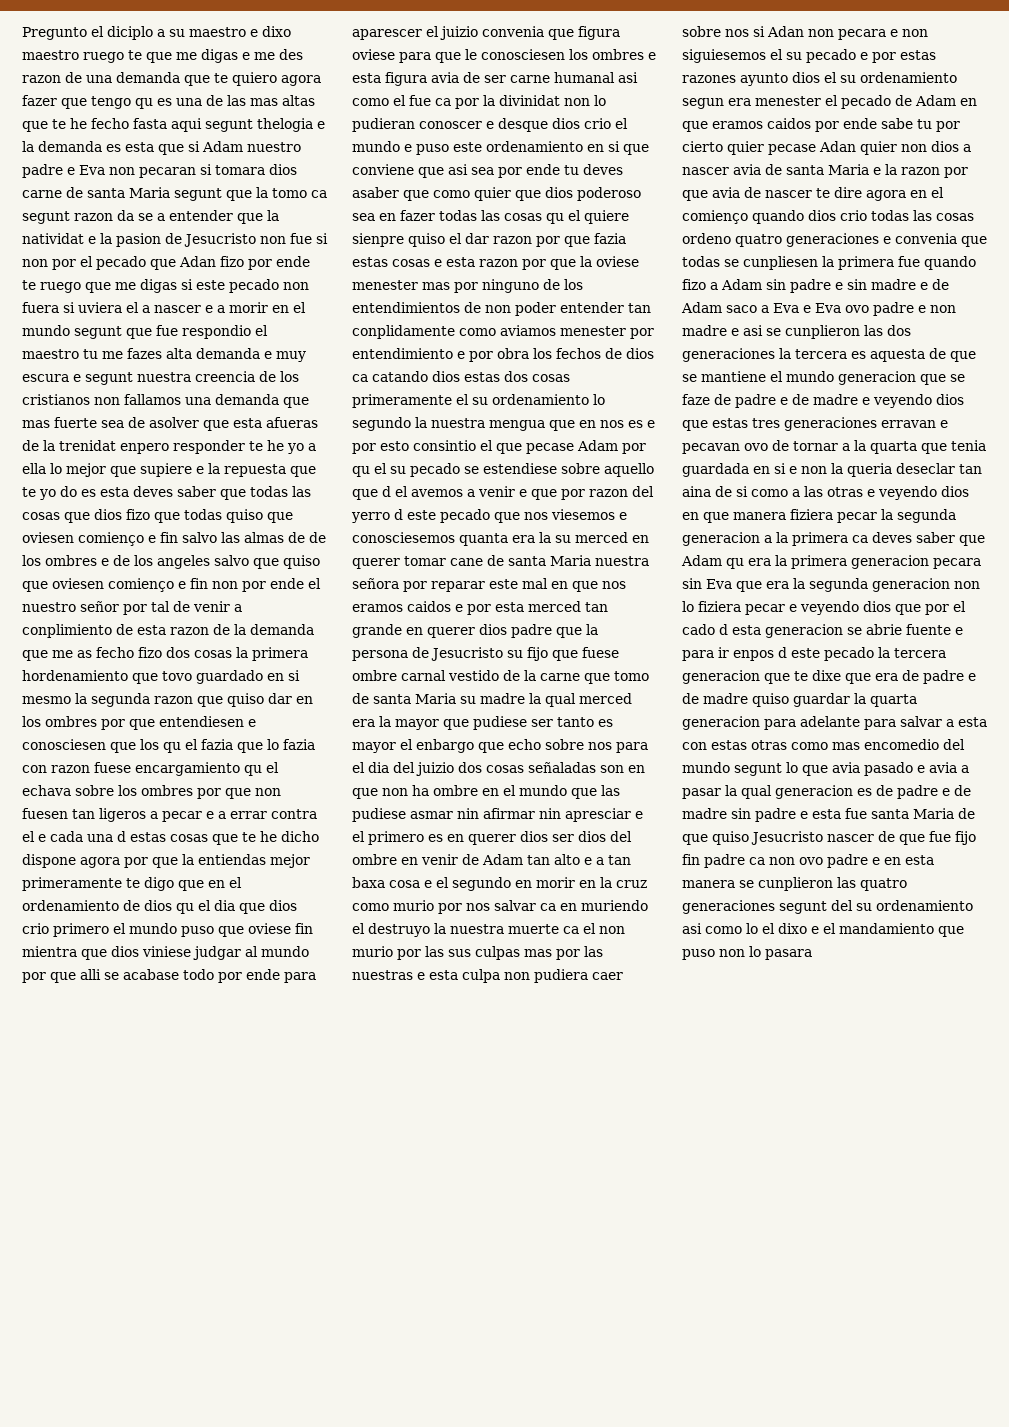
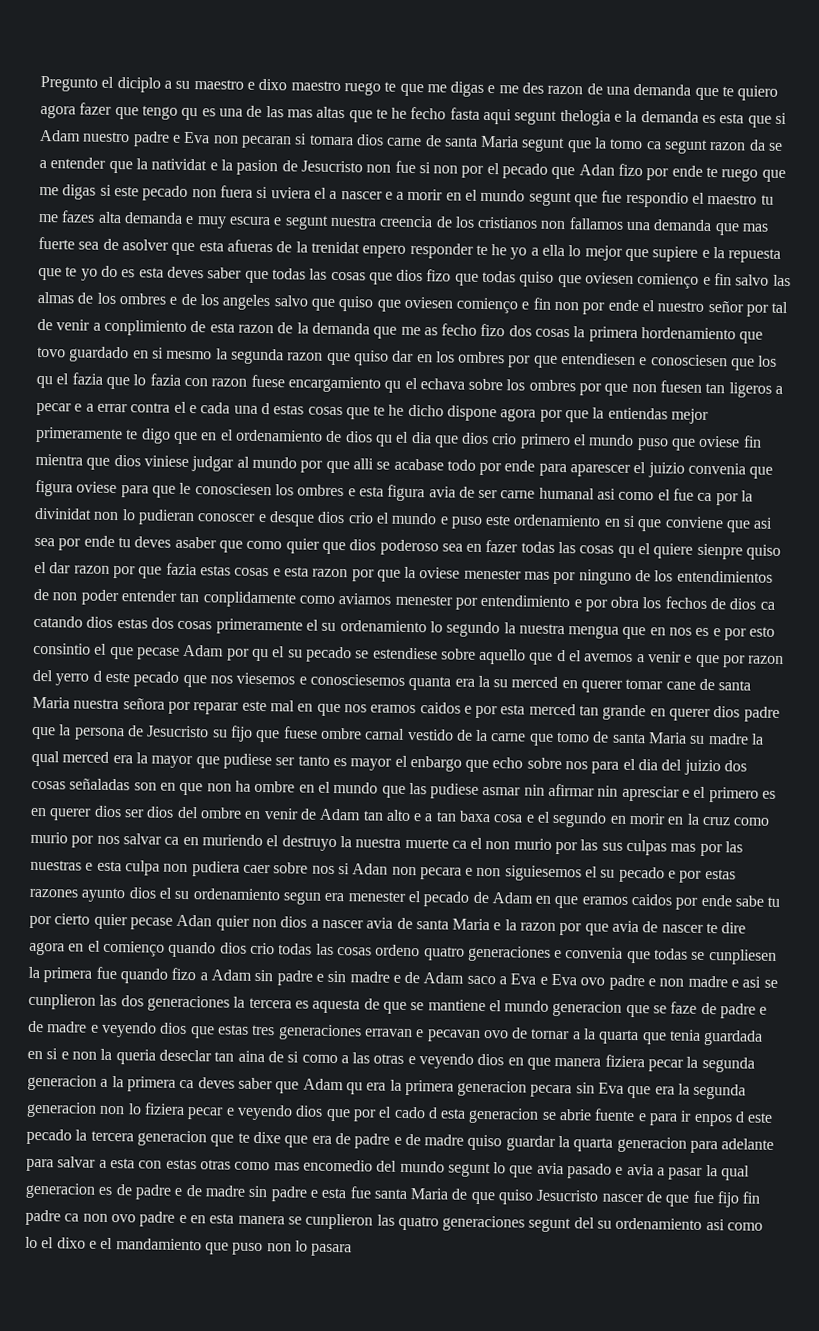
- Pregunto el diciplo a su maestro e dixo maestro ruego te que me digas e me des razon de una demanda que te quiero agora fazer que tengo qu es una de las mas altas que te he fecho fasta aqui segunt thelogia e la demanda es esta que si Adam nuestro padre e Eva non pecaran si tomara dios carne de santa Maria segunt que la tomo ca segunt razon da se a entender que la natividat e la pasion de Jesucristo non fue si non por el pecado que Adan fizo por ende te ruego que me digas si este pecado non fuera si uviera el a nascer e a morir en el mundo segunt que fue respondio el maestro tu me fazes alta demanda e muy escura e segunt nuestra creencia de los cristianos non fallamos una demanda que mas fuerte sea de asolver que esta afueras de la trenidat enpero responder te he yo a ella lo mejor que supiere e la repuesta que te yo do es esta deves saber que todas las cosas que dios fizo que todas quiso que oviesen comienço e fin salvo las almas de de los ombres e de los angeles salvo que quiso que oviesen comienço e fin non por ende el nuestro señor por tal de venir a conplimiento de esta razon de la demanda que me as fecho fizo dos cosas la primera hordenamiento que tovo guardado en si mesmo la segunda razon que quiso dar en los ombres por que entendiesen e conosciesen que los qu el fazia que lo fazia con razon fuese encargamiento qu el echava sobre los ombres por que non fuesen tan ligeros a pecar e a errar contra el e cada una d estas cosas que te he dicho dispone agora por que la entiendas mejor primeramente te digo que en el ordenamiento de dios qu el dia que dios crio primero el mundo puso que oviese fin mientra que dios viniese judgar al mundo por que alli se acabase todo por ende para aparescer el juizio convenia que figura oviese para que le conosciesen los ombres e esta figura avia de ser carne humanal asi como el fue ca por la divinidat non lo pudieran conoscer e desque dios crio el mundo e puso este ordenamiento en si que conviene que asi sea por ende tu deves asaber que como quier que dios poderoso sea en fazer todas las cosas qu el quiere sienpre quiso el dar razon por que fazia estas cosas e esta razon por que la oviese menester mas por ninguno de los entendimientos de non poder entender tan conplidamente como aviamos menester por entendimiento e por obra los fechos de dios ca catando dios estas dos cosas primeramente el su ordenamiento lo segundo la nuestra mengua que en nos es e por esto consintio el que pecase Adam por qu el su pecado se estendiese sobre aquello que d el avemos a venir e que por razon del yerro d este pecado que nos viesemos e conosciesemos quanta era la su merced en querer tomar cane de santa Maria nuestra señora por reparar este mal en que nos eramos caidos e por esta merced tan grande en querer dios padre que la persona de Jesucristo su fijo que fuese ombre carnal vestido de la carne que tomo de santa Maria su madre la qual merced era la mayor que pudiese ser tanto es mayor el enbargo que echo sobre nos para el dia del juizio dos cosas señaladas son en que non ha ombre en el mundo que las pudiese asmar nin afirmar nin apresciar e el primero es en querer dios ser dios del ombre en venir de Adam tan alto e a tan baxa cosa e el segundo en morir en la cruz como murio por nos salvar ca en muriendo el destruyo la nuestra muerte ca el non murio por las sus culpas mas por las nuestras e esta culpa non pudiera caer sobre nos si Adan non pecara e non siguiesemos el su pecado e por estas razones ayunto dios el su ordenamiento segun era menester el pecado de Adam en que eramos caidos por ende sabe tu por cierto quier pecase Adan quier non dios a nascer avia de santa Maria e la razon por que avia de nascer te dire agora en el comienço quando dios crio todas las cosas ordeno quatro generaciones e convenia que todas se cunpliesen la primera fue quando fizo a Adam sin padre e sin madre e de Adam saco a Eva e Eva ovo padre e non madre e asi se cunplieron las dos generaciones la tercera es aquesta de que se mantiene el mundo generacion que se faze de padre e de madre e veyendo dios que estas tres generaciones erravan e pecavan ovo de tornar a la quarta que tenia guardada en si e non la queria deseclar tan aina de si como a las otras e veyendo dios en que manera fiziera pecar la segunda generacion a la primera ca deves saber que Adam qu era la primera generacion pecara sin Eva que era la segunda generacion non lo fiziera pecar e veyendo dios que por el cado d esta generacion se abrie fuente e para ir enpos d este pecado la tercera generacion que te dixe que era de padre e de madre quiso guardar la quarta generacion para adelante para salvar a esta con estas otras como mas encomedio del mundo segunt lo que avia pasado e avia a pasar la qual generacion es de padre e de madre sin padre e esta fue santa Maria de que quiso Jesucristo nascer de que fue fijo fin padre ca non ovo padre e en esta manera se cunplieron las quatro generaciones segunt del su ordenamiento asi como lo el dixo e el mandamiento que puso non lo pasara
+ Pregunto el diciplo a su maestro e dixo maestro ruego te que me digas e me des razon de una demanda que te quiero agora fazer que tengo qu es una de las mas altas que te he fecho fasta aqui segunt thelogia e la demanda es esta que si Adam nuestro padre e Eva non pecaran si tomara dios carne de santa Maria segunt que la tomo ca segunt razon da se a entender que la natividat e la pasion de Jesucristo non fue si non por el pecado que Adan fizo por ende te ruego que me digas si este pecado non fuera si uviera el a nascer e a morir en el mundo segunt que fue respondio el maestro tu me fazes alta demanda e muy escura e segunt nuestra creencia de los cristianos non fallamos una demanda que mas fuerte sea de asolver que esta afueras de la trenidat enpero responder te he yo a ella lo mejor que supiere e la repuesta que te yo do es esta deves saber que todas las cosas que dios fizo que todas quiso que oviesen comienço e fin salvo las almas de los ombres e de los angeles salvo que quiso que oviesen comienço e fin non por ende el nuestro señor por tal de venir a conplimiento de esta razon de la demanda que me as fecho fizo dos cosas la primera hordenamiento que tovo guardado en si mesmo la segunda razon que quiso dar en los ombres por que entendiesen e conosciesen que los qu el fazia que lo fazia con razon fuese encargamiento qu el echava sobre los ombres por que non fuesen tan ligeros a pecar e a errar contra el e cada una d estas cosas que te he dicho dispone agora por que la entiendas mejor primeramente te digo que en el ordenamiento de dios qu el dia que dios crio primero el mundo puso que oviese fin mientra que dios viniese judgar al mundo por que alli se acabase todo por ende para aparescer el juizio convenia que figura oviese para que le conosciesen los ombres e esta figura avia de ser carne humanal asi como el fue ca por la divinidat non lo pudieran conoscer e desque dios crio el mundo e puso este ordenamiento en si que conviene que asi sea por ende tu deves asaber que como quier que dios poderoso sea en fazer todas las cosas qu el quiere sienpre quiso el dar razon por que fazia estas cosas e esta razon por que la oviese menester mas por ninguno de los entendimientos de non poder entender tan conplidamente como aviamos menester por entendimiento e por obra los fechos de dios ca catando dios estas dos cosas primeramente el su ordenamiento lo segundo la nuestra mengua que en nos es e por esto consintio el que pecase Adam por qu el su pecado se estendiese sobre aquello que d el avemos a venir e que por razon del yerro d este pecado que nos viesemos e conosciesemos quanta era la su merced en querer tomar cane de santa Maria nuestra señora por reparar este mal en que nos eramos caidos e por esta merced tan grande en querer dios padre que la persona de Jesucristo su fijo que fuese ombre carnal vestido de la carne que tomo de santa Maria su madre la qual merced era la mayor que pudiese ser tanto es mayor el enbargo que echo sobre nos para el dia del juizio dos cosas señaladas son en que non ha ombre en el mundo que las pudiese asmar nin afirmar nin apresciar e el primero es en querer dios ser dios del ombre en venir de Adam tan alto e a tan baxa cosa e el segundo en morir en la cruz como murio por nos salvar ca en muriendo el destruyo la nuestra muerte ca el non murio por las sus culpas mas por las nuestras e esta culpa non pudiera caer sobre nos si Adan non pecara e non siguiesemos el su pecado e por estas razones ayunto dios el su ordenamiento segun era menester el pecado de Adam en que eramos caidos por ende sabe tu por cierto quier pecase Adan quier non dios a nascer avia de santa Maria e la razon por que avia de nascer te dire agora en el comienço quando dios crio todas las cosas ordeno quatro generaciones e convenia que todas se cunpliesen la primera fue quando fizo a Adam sin padre e sin madre e de Adam saco a Eva e Eva ovo padre e non madre e asi se cunplieron las dos generaciones la tercera es aquesta de que se mantiene el mundo generacion que se faze de padre e de madre e veyendo dios que estas tres generaciones erravan e pecavan ovo de tornar a la quarta que tenia guardada en si e non la queria deseclar tan aina de si como a las otras e veyendo dios en que manera fiziera pecar la segunda generacion a la primera ca deves saber que Adam qu era la primera generacion pecara sin Eva que era la segunda generacion non lo fiziera pecar e veyendo dios que por el cado d esta generacion se abrie fuente e para ir enpos d este pecado la tercera generacion que te dixe que era de padre e de madre quiso guardar la quarta generacion para adelante para salvar a esta con estas otras como mas encomedio del mundo segunt lo que avia pasado e avia a pasar la qual generacion es de padre e de madre sin padre e esta fue santa Maria de que quiso Jesucristo nascer de que fue fijo fin padre ca non ovo padre e en esta manera se cunplieron las quatro generaciones segunt del su ordenamiento asi como lo el dixo e el mandamiento que puso non lo pasara

